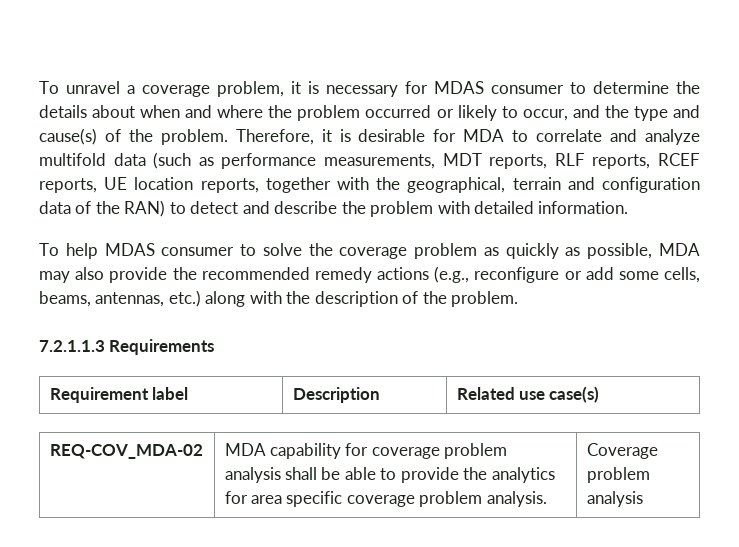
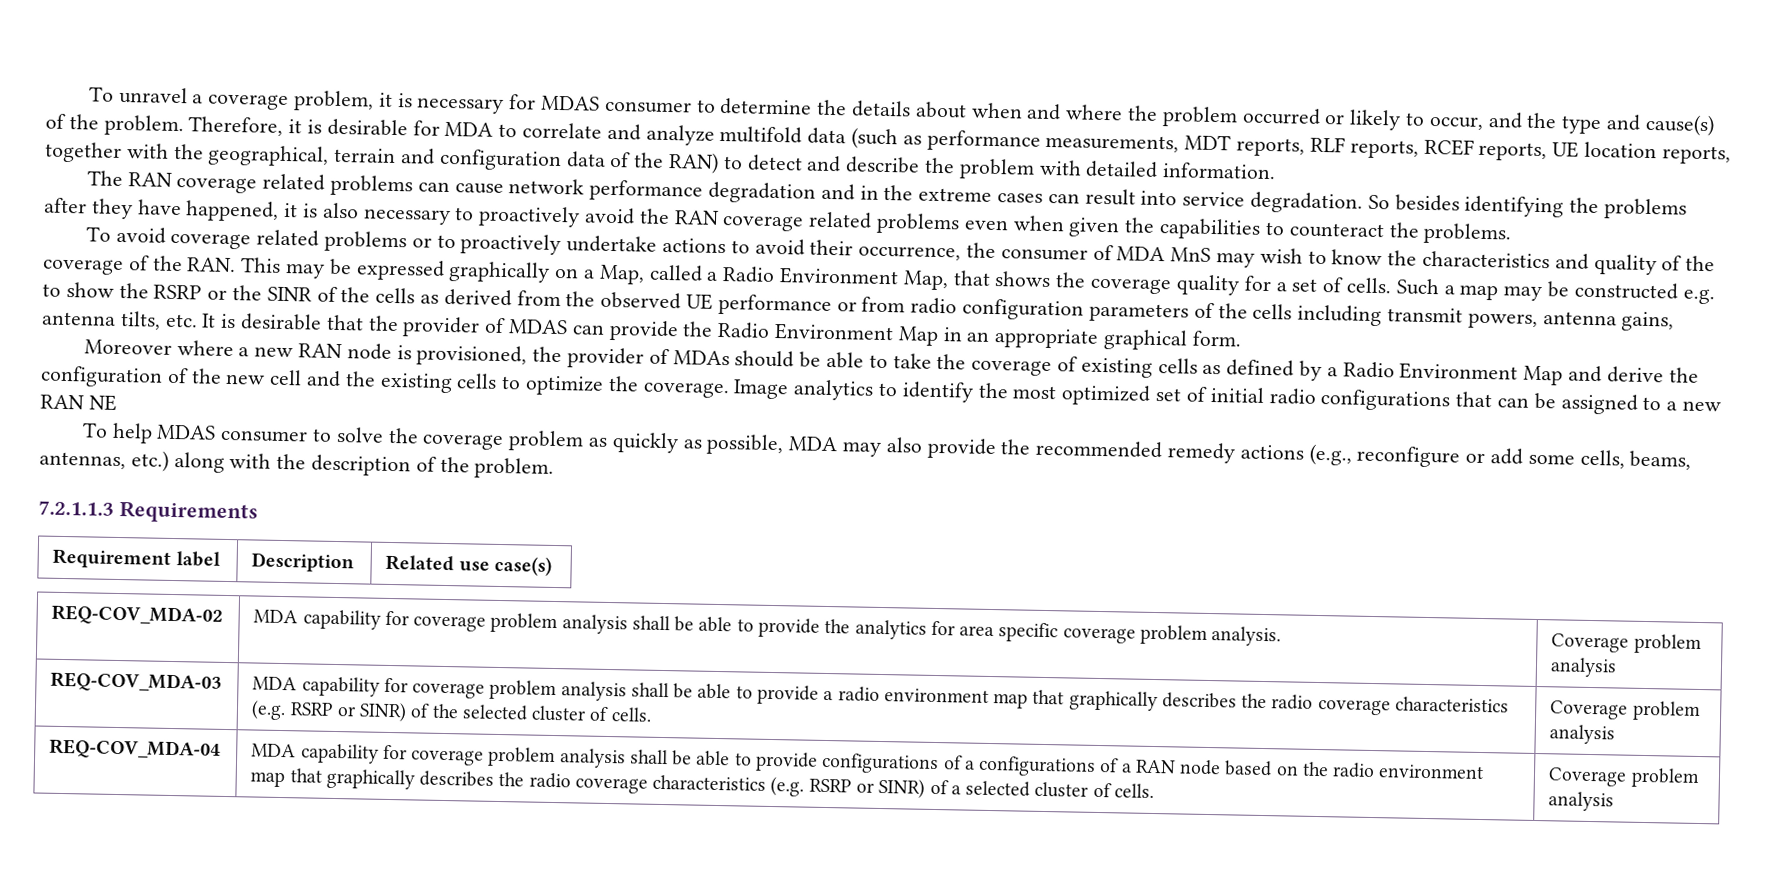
+ The RAN coverage related problems can cause network performance degradation and in the extreme cases can result into service degradation. So besides identifying the problems after they have happened, it is also necessary to proactively avoid the RAN coverage related problems even when given the capabilities to counteract the problems.
+ To avoid coverage related problems or to proactively undertake actions to avoid their occurrence, the consumer of MDA MnS may wish to know the characteristics and quality of the coverage of the RAN. This may be expressed graphically on a Map, called a Radio Environment Map, that shows the coverage quality for a set of cells. Such a map may be constructed e.g. to show the RSRP or the SINR of the cells as derived from the observed UE performance or from radio configuration parameters of the cells including transmit powers, antenna gains, antenna tilts, etc. It is desirable that the provider of MDAS can provide the Radio Environment Map in an appropriate graphical form.
+ Moreover where a new RAN node is provisioned, the provider of MDAs should be able to take the coverage of existing cells as defined by a Radio Environment Map and derive the configuration of the new cell and the existing cells to optimize the coverage. Image analytics to identify the most optimized set of initial radio configurations that can be assigned to a new RAN NE
+ REQ-COV_MDA-03 | MDA capability for coverage problem analysis shall be able to provide a radio environment map that graphically describes the radio coverage characteristics (e.g. RSRP or SINR) of the selected cluster of cells. | Coverage problem analysis
+ REQ-COV_MDA-04 | MDA capability for coverage problem analysis shall be able to provide configurations of a configurations of a RAN node based on the radio environment map that graphically describes the radio coverage characteristics (e.g. RSRP or SINR) of a selected cluster of cells. | Coverage problem analysis

